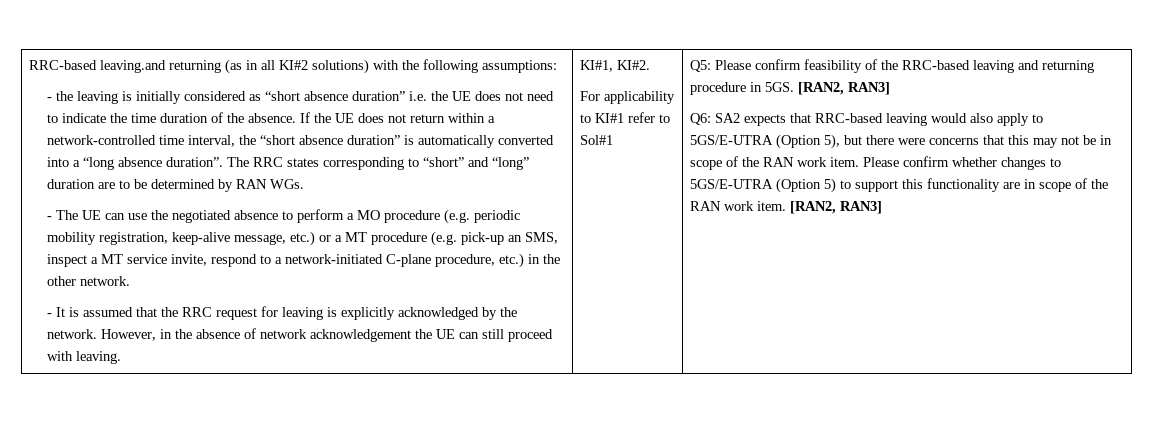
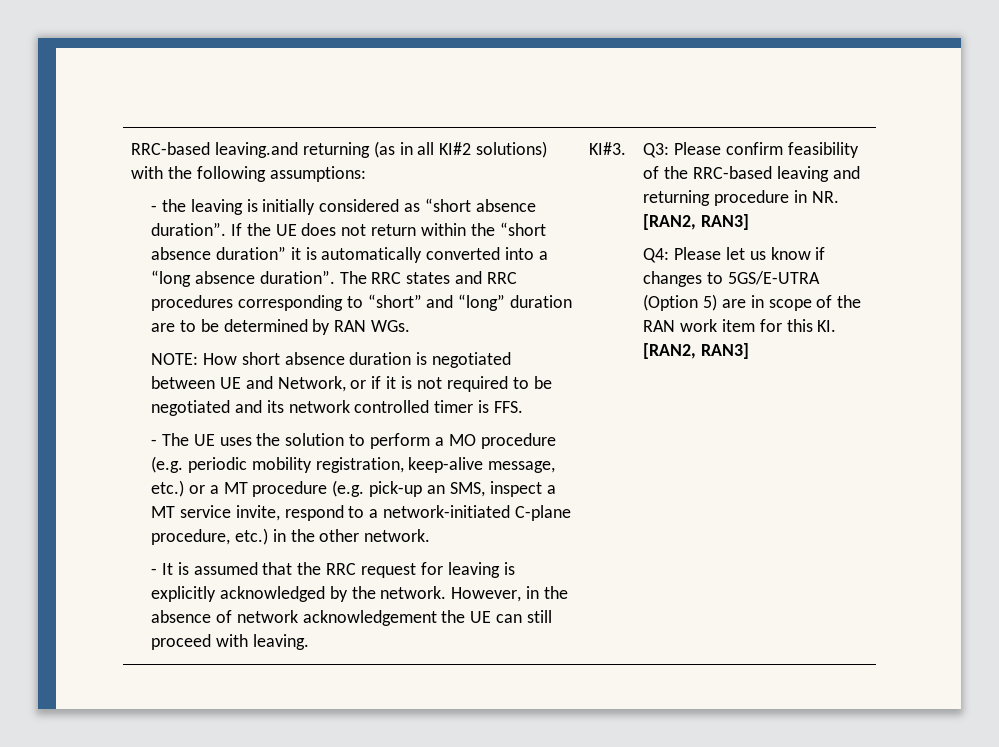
- - the leaving is initially considered as “short absence duration” i.e. the UE does not need to indicate the time duration of the absence.
+ - the leaving is initially considered as “short absence duration”.
- If the UE does not return within a network-controlled time interval, the “short absence duration” is automatically converted into a “long absence duration”.
+ If the UE does not return within the “short absence duration” it is automatically converted into a “long absence duration”.
- The RRC states corresponding to “short” and “long” duration are to be determined by RAN WGs.
+ The RRC states and RRC procedures corresponding to “short” and “long” duration are to be determined by RAN WGs.
- - The UE can use the negotiated absence to perform a MO procedure (e.g. periodic mobility registration, keep-alive message, etc.) or a MT procedure (e.g. pick-up an SMS, inspect a MT service invite, respond to a network-initiated C-plane procedure, etc.) in the other network.
+ NOTE: How short absence duration is negotiated between UE and Network, or if it is not required to be negotiated and its network controlled timer is FFS.
+ - The UE uses the solution to perform a MO procedure (e.g. periodic mobility registration, keep-alive message, etc.) or a MT procedure (e.g. pick-up an SMS, inspect a MT service invite, respond to a network-initiated C-plane procedure, etc.) in the other network.
- KI#1, KI#2.
- For applicability to KI#1 refer to Sol#1 | Q5: Please confirm feasibility of the RRC-based leaving and returning procedure in 5GS. [RAN2, RAN3]
+ KI#3. | Q3: Please confirm feasibility of the RRC-based leaving and returning procedure in NR. [RAN2, RAN3]
- Q6: SA2 expects that RRC-based leaving would also apply to 5GS/E-UTRA (Option 5), but there were concerns that this may not be in scope of the RAN work item. Please confirm whether changes to 5GS/E-UTRA (Option 5) to support this functionality are in scope of the RAN work item. [RAN2, RAN3]
+ Q4: Please let us know if changes to 5GS/E-UTRA (Option 5) are in scope of the RAN work item for this KI. [RAN2, RAN3]

